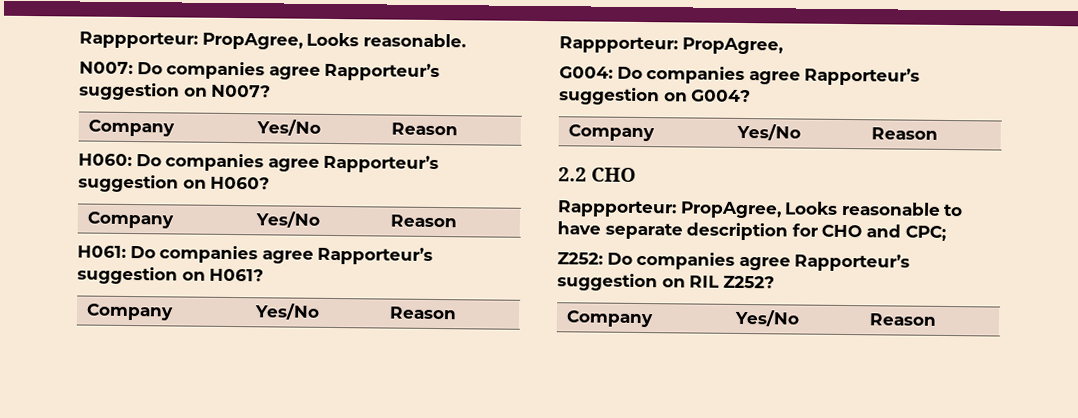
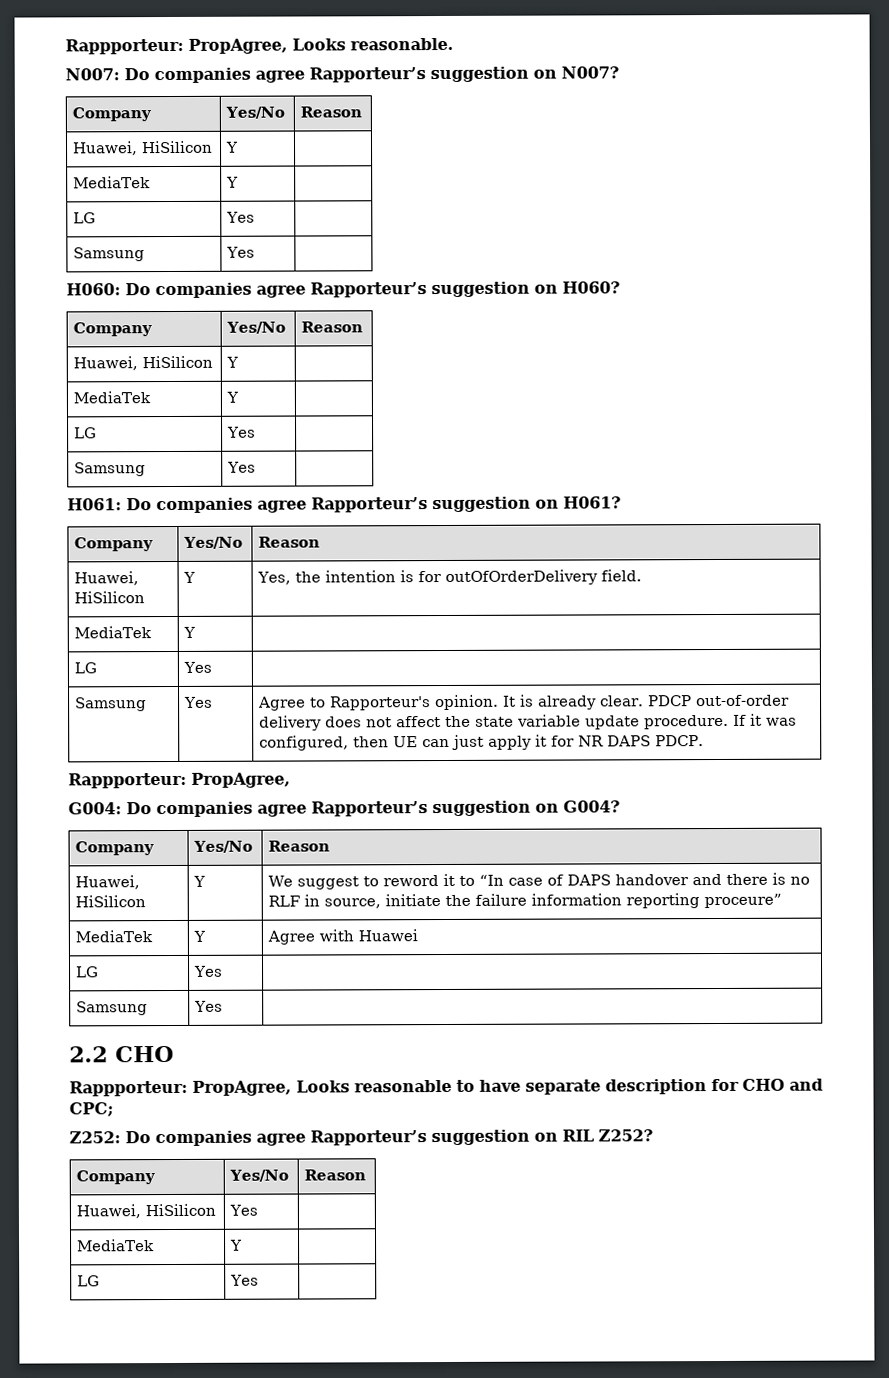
  N007: Do companies agree Rapporteur’s suggestion on N007?
  Company | Yes/No | Reason
+ Huawei, HiSilicon | Y |
+ MediaTek | Y |
+ LG | Yes |
+ Samsung | Yes |
  H060: Do companies agree Rapporteur’s suggestion on H060?
  Company | Yes/No | Reason
+ Huawei, HiSilicon | Y |
+ MediaTek | Y |
+ LG | Yes |
+ Samsung | Yes |
+ Huawei, HiSilicon | Y | Yes, the intention is for outOfOrderDelivery field.
+ MediaTek | Y |
+ LG | Yes |
+ Samsung | Yes | Agree to Rapporteur's opinion. It is already clear. PDCP out-of-order delivery does not affect the state variable update procedure. If it was configured, then UE can just apply it for NR DAPS PDCP.
+ Huawei, HiSilicon | Y | We suggest to reword it to “In case of DAPS handover and there is no RLF in source, initiate the failure information reporting proceure”
+ MediaTek | Y | Agree with Huawei
+ LG | Yes |
+ Samsung | Yes |
+ Huawei, HiSilicon | Yes |
+ MediaTek | Y |
+ LG | Yes |

